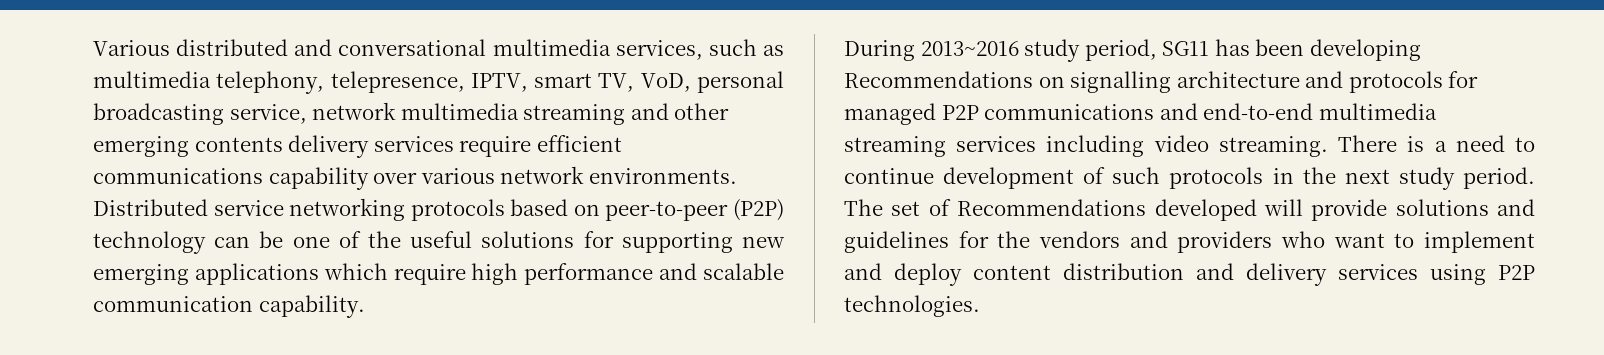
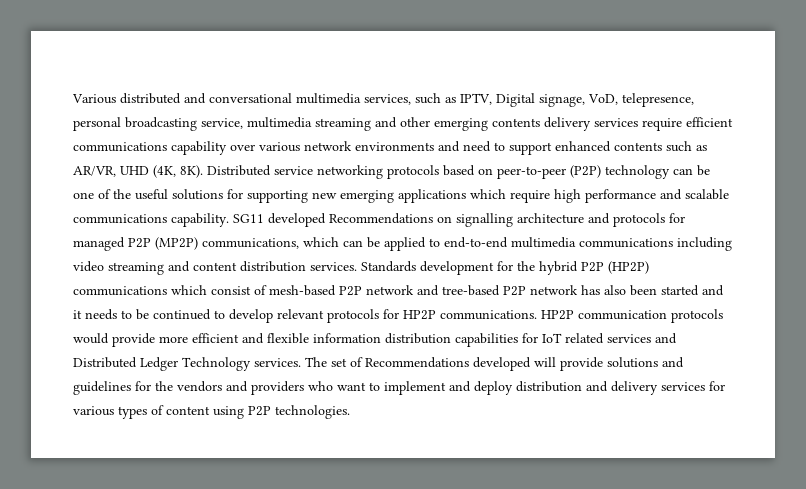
- Various distributed and conversational multimedia services, such as multimedia telephony, telepresence, IPTV, smart TV, VoD, personal broadcasting service, network multimedia streaming and other emerging contents delivery services require efficient communications capability over various network environments.
+ Various distributed and conversational multimedia services, such as IPTV, Digital signage, VoD, telepresence, personal broadcasting service, multimedia streaming and other emerging contents delivery services require efficient communications capability over various network environments and need to support enhanced contents such as AR/VR, UHD (4K, 8K).
- Distributed service networking protocols based on peer-to-peer (P2P) technology can be one of the useful solutions for supporting new emerging applications which require high performance and scalable communication capability.
- During 2013~2016 study period, SG11 has been developing Recommendations on signalling architecture and protocols for managed P2P communications and end-to-end multimedia streaming services including video streaming. There is a need to continue development of such protocols in the next study period.
+ Distributed service networking protocols based on peer-to-peer (P2P) technology can be one of the useful solutions for supporting new emerging applications which require high performance and scalable communications capability. SG11 developed Recommendations on signalling architecture and protocols for managed P2P (MP2P) communications, which can be applied to end-to-end multimedia communications including video streaming and content distribution services. Standards development for the hybrid P2P (HP2P) communications which consist of mesh-based P2P network and tree-based P2P network has also been started and it needs to be continued to develop relevant protocols for HP2P communications. HP2P communication protocols would provide more efficient and flexible information distribution capabilities for IoT related services and Distributed Ledger Technology services.
- The set of Recommendations developed will provide solutions and guidelines for the vendors and providers who want to implement and deploy content distribution and delivery services using P2P technologies.
+ The set of Recommendations developed will provide solutions and guidelines for the vendors and providers who want to implement and deploy distribution and delivery services for various types of content using P2P technologies.

